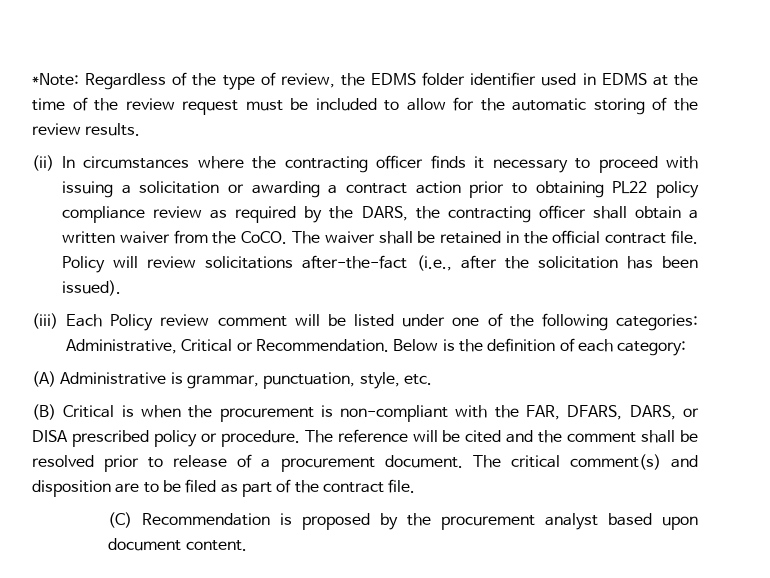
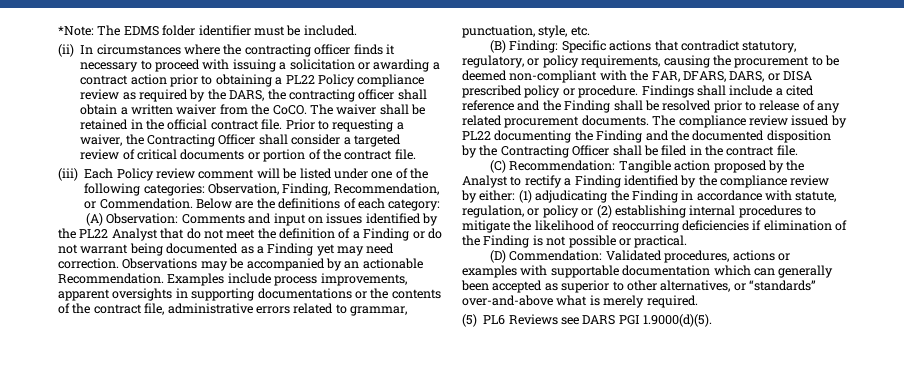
- *Note: Regardless of the type of review, the EDMS folder identifier used in EDMS at the time of the review request must be included to allow for the automatic storing of the review results.
+ *Note: The EDMS folder identifier must be included.
- (ii) In circumstances where the contracting officer finds it necessary to proceed with issuing a solicitation or awarding a contract action prior to obtaining PL22 policy compliance review as required by the DARS, the contracting officer shall obtain a written waiver from the CoCO.
+ (ii) In circumstances where the contracting officer finds it necessary to proceed with issuing a solicitation or awarding a contract action prior to obtaining a PL22 Policy compliance review as required by the DARS, the contracting officer shall obtain a written waiver from the CoCO.
- Policy will review solicitations after-the-fact (i.e., after the solicitation has been issued).
+ Prior to requesting a waiver, the Contracting Officer shall consider a targeted review of critical documents or portion of the contract file.
- (iii) Each Policy review comment will be listed under one of the following categories: Administrative, Critical or Recommendation. Below is the definition of each category:
- (A) Administrative is grammar, punctuation, style, etc.
+ (iii) Each Policy review comment will be listed under one of the following categories: Observation, Finding, Recommendation, or Commendation. Below are the definitions of each category:
+ (A) Observation: Comments and input on issues identified by the PL22 Analyst that do not meet the definition of a Finding or do not warrant being documented as a Finding yet may need correction. Observations may be accompanied by an actionable Recommendation. Examples include process improvements, apparent oversights in supporting documentations or the contents of the contract file, administrative errors related to grammar, punctuation, style, etc.
- (B) Critical is when the procurement is non-compliant with the FAR, DFARS, DARS, or DISA prescribed policy or procedure.
+ (B) Finding: Specific actions that contradict statutory, regulatory, or policy requirements, causing the procurement to be deemed non-compliant with the FAR, DFARS, DARS, or DISA prescribed policy or procedure.
- The reference will be cited and the comment shall be resolved prior to release of a procurement document. The critical comment(s) and disposition are to be filed as part of the contract file.
- (C) Recommendation is proposed by the procurement analyst based upon document content.
+ Findings shall include a cited reference and the Finding shall be resolved prior to release of any related procurement documents. The compliance review issued by PL22 documenting the Finding and the documented disposition by the Contracting Officer shall be filed in the contract file.
+ (C) Recommendation: Tangible action proposed by the Analyst to rectify a Finding identified by the compliance review by either: (1) adjudicating the Finding in accordance with statute, regulation, or policy or (2) establishing internal procedures to mitigate the likelihood of reoccurring deficiencies if elimination of the Finding is not possible or practical.
+ (D) Commendation: Validated procedures, actions or examples with supportable documentation which can generally been accepted as superior to other alternatives, or “standards” over-and-above what is merely required.
+ (5) PL6 Reviews see DARS PGI 1.9000(d)(5).

